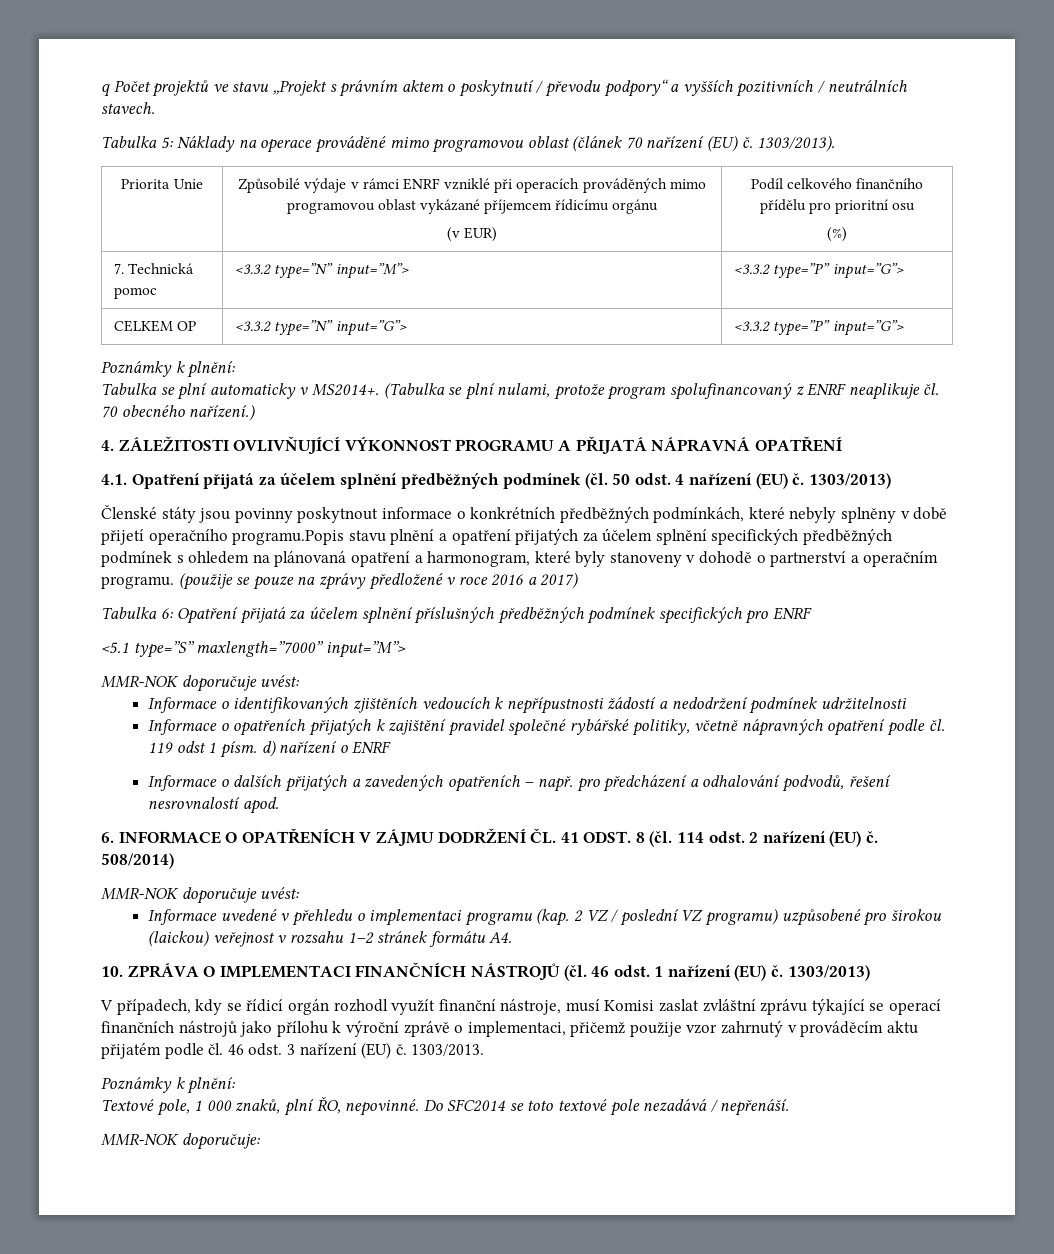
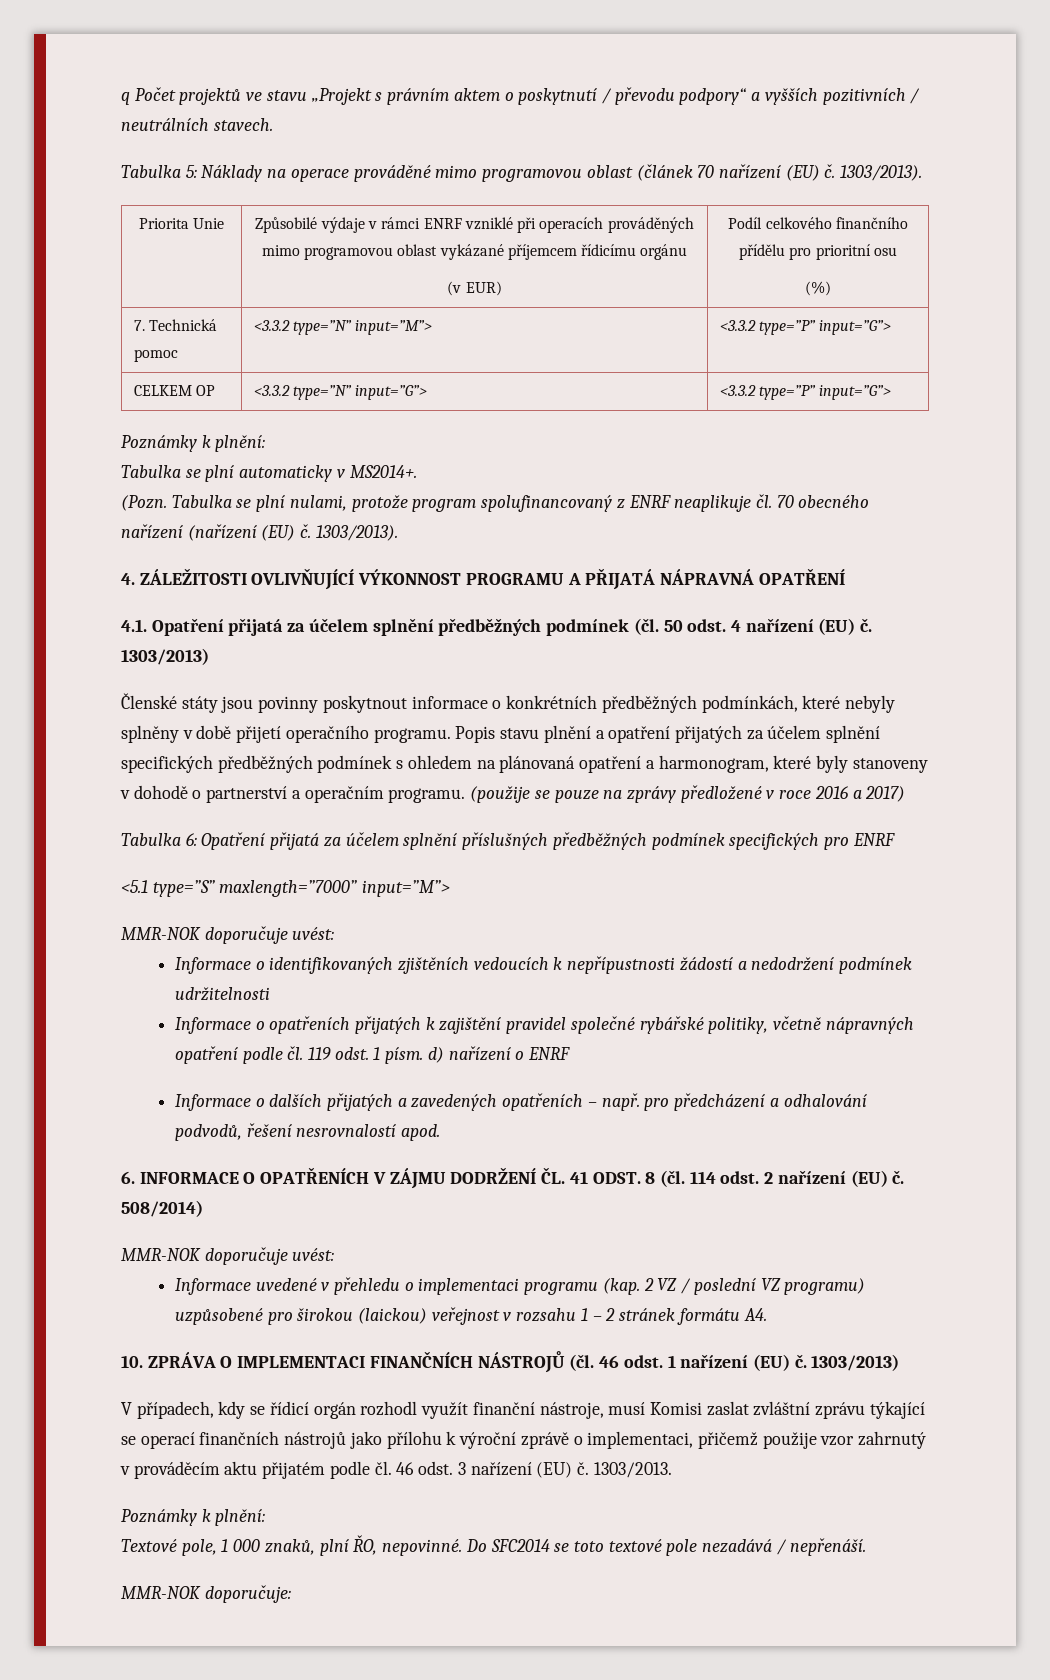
- Tabulka se plní automaticky v MS2014+. (Tabulka se plní nulami, protože program spolufinancovaný z ENRF neaplikuje čl. 70 obecného nařízení.)
+ Tabulka se plní automaticky v MS2014+.
+ (Pozn. Tabulka se plní nulami, protože program spolufinancovaný z ENRF neaplikuje čl. 70 obecného nařízení (nařízení (EU) č. 1303/2013).
- Členské státy jsou povinny poskytnout informace o konkrétních předběžných podmínkách, které nebyly splněny v době přijetí operačního programu.Popis stavu plnění a opatření přijatých za účelem splnění specifických předběžných podmínek s ohledem na plánovaná opatření a harmonogram, které byly stanoveny v dohodě o partnerství a operačním programu.
+ Členské státy jsou povinny poskytnout informace o konkrétních předběžných podmínkách, které nebyly splněny v době přijetí operačního programu. Popis stavu plnění a opatření přijatých za účelem splnění specifických předběžných podmínek s ohledem na plánovaná opatření a harmonogram, které byly stanoveny v dohodě o partnerství a operačním programu.
- Informace o opatřeních přijatých k zajištění pravidel společné rybářské politiky, včetně nápravných opatření podle čl. 119 odst 1 písm. d) nařízení o ENRF
+ Informace o opatřeních přijatých k zajištění pravidel společné rybářské politiky, včetně nápravných opatření podle čl. 119 odst. 1 písm. d) nařízení o ENRF
- Informace uvedené v přehledu o implementaci programu (kap. 2 VZ / poslední VZ programu) uzpůsobené pro širokou (laickou) veřejnost v rozsahu 1–2 stránek formátu A4.
+ Informace uvedené v přehledu o implementaci programu (kap. 2 VZ / poslední VZ programu) uzpůsobené pro širokou (laickou) veřejnost v rozsahu 1 – 2 stránek formátu A4.

